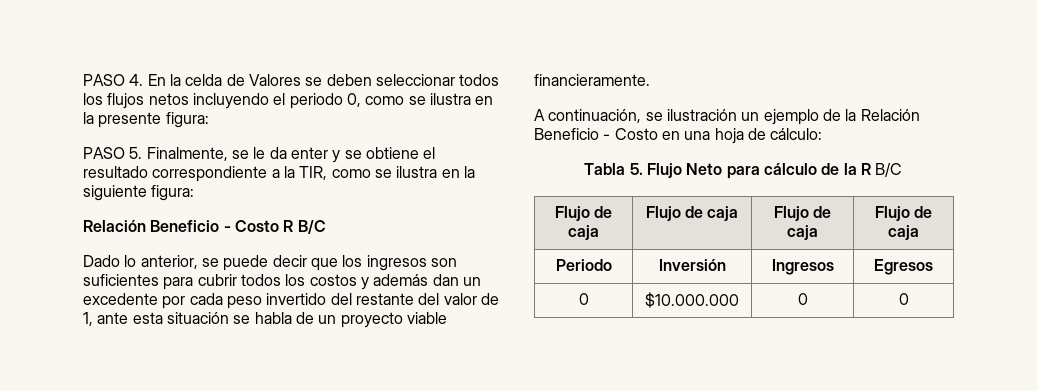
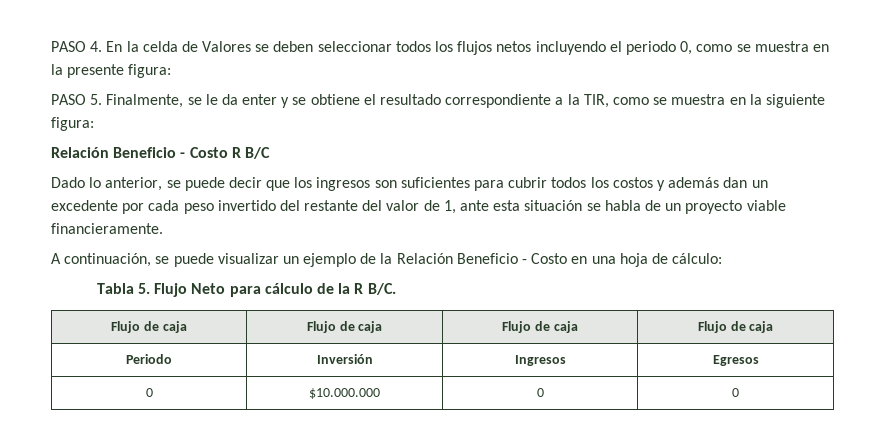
- PASO 4. En la celda de Valores se deben seleccionar todos los flujos netos incluyendo el periodo 0, como se ilustra en la presente figura:
+ PASO 4. En la celda de Valores se deben seleccionar todos los flujos netos incluyendo el periodo 0, como se muestra en la presente figura:
- PASO 5. Finalmente, se le da enter y se obtiene el resultado correspondiente a la TIR, como se ilustra en la siguiente figura:
+ PASO 5. Finalmente, se le da enter y se obtiene el resultado correspondiente a la TIR, como se muestra en la siguiente figura:
- A continuación, se ilustración un ejemplo de la Relación Beneficio - Costo en una hoja de cálculo:
+ A continuación, se puede visualizar un ejemplo de la Relación Beneficio - Costo en una hoja de cálculo:
- Tabla 5. Flujo Neto para cálculo de la R B/C
+ Tabla 5. Flujo Neto para cálculo de la R B/C.

